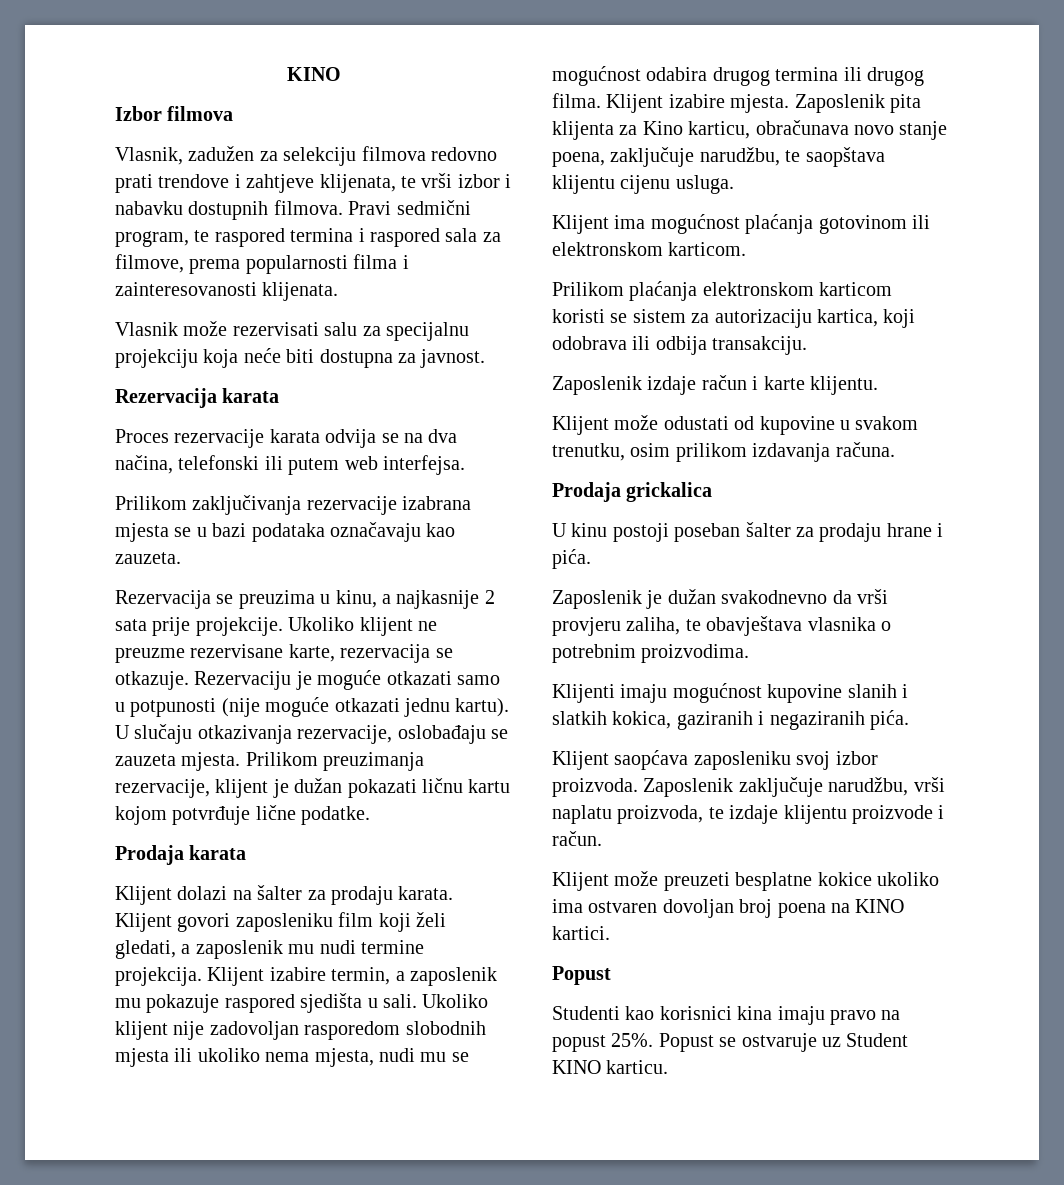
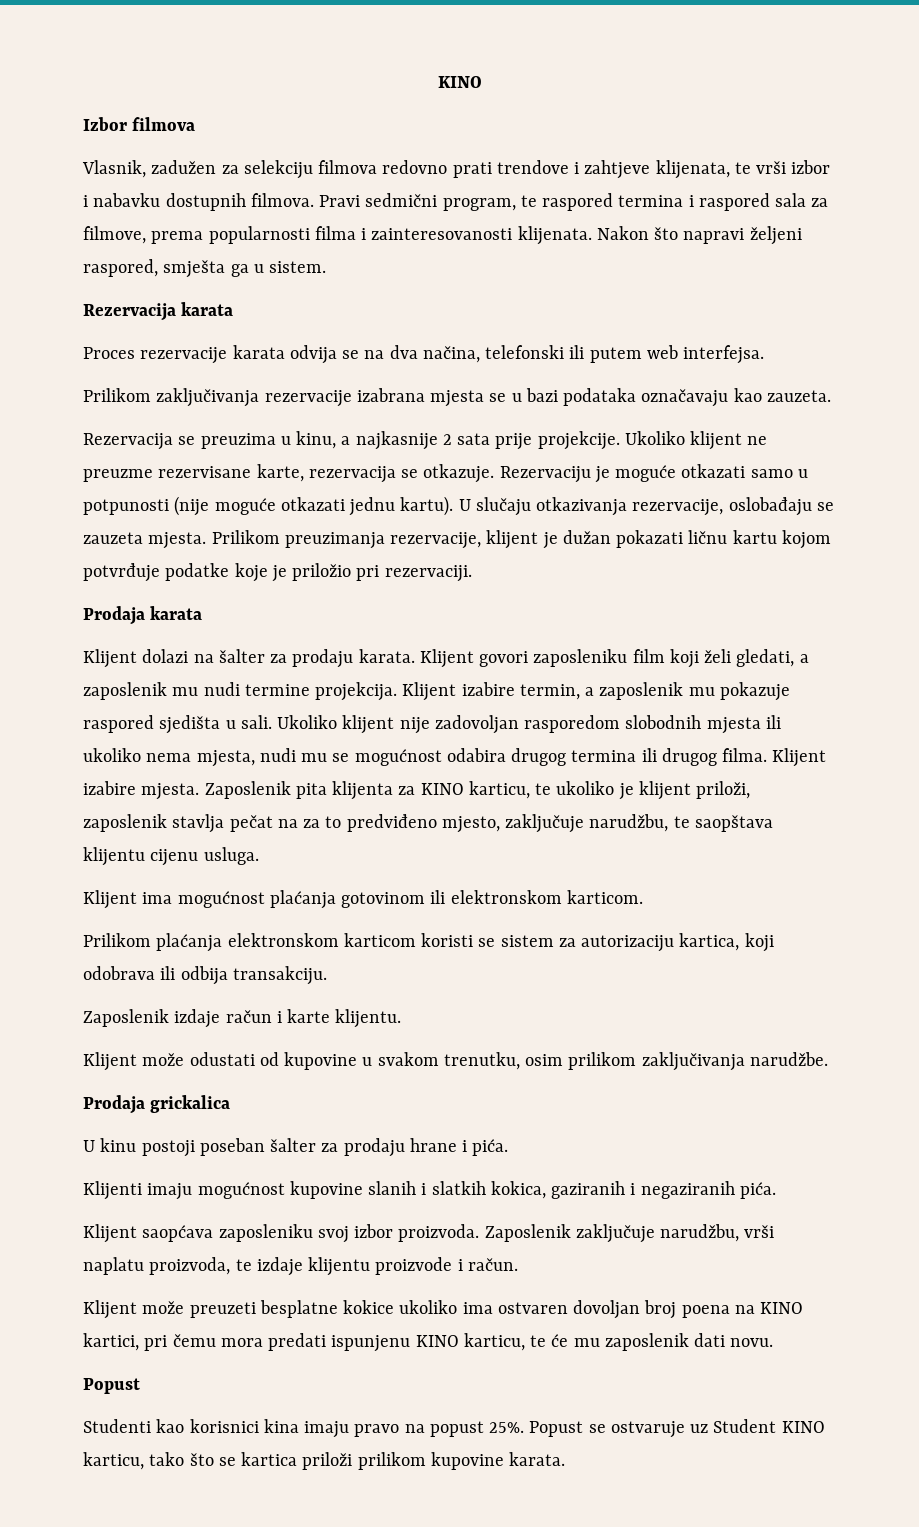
- Pravi sedmični program, te raspored termina i raspored sala za filmove, prema popularnosti filma i zainteresovanosti klijenata.
- Vlasnik može rezervisati salu za specijalnu projekciju koja neće biti dostupna za javnost.
+ Pravi sedmični program, te raspored termina i raspored sala za filmove, prema popularnosti filma i zainteresovanosti klijenata. Nakon što napravi željeni raspored, smješta ga u sistem.
- Prilikom preuzimanja rezervacije, klijent je dužan pokazati ličnu kartu kojom potvrđuje lične podatke.
+ Prilikom preuzimanja rezervacije, klijent je dužan pokazati ličnu kartu kojom potvrđuje podatke koje je priložio pri rezervaciji.
- Zaposlenik pita klijenta za Kino karticu, obračunava novo stanje poena, zaključuje narudžbu, te saopštava klijentu cijenu usluga.
+ Zaposlenik pita klijenta za KINO karticu, te ukoliko je klijent priloži, zaposlenik stavlja pečat na za to predviđeno mjesto, zaključuje narudžbu, te saopštava klijentu cijenu usluga.
- Klijent može odustati od kupovine u svakom trenutku, osim prilikom izdavanja računa.
+ Klijent može odustati od kupovine u svakom trenutku, osim prilikom zaključivanja narudžbe.
- Zaposlenik je dužan svakodnevno da vrši provjeru zaliha, te obavještava vlasnika o potrebnim proizvodima.
- Klijent može preuzeti besplatne kokice ukoliko ima ostvaren dovoljan broj poena na KINO kartici.
+ Klijent može preuzeti besplatne kokice ukoliko ima ostvaren dovoljan broj poena na KINO kartici, pri čemu mora predati ispunjenu KINO karticu, te će mu zaposlenik dati novu.
- Popust se ostvaruje uz Student KINO karticu.
+ Popust se ostvaruje uz Student KINO karticu, tako što se kartica priloži prilikom kupovine karata.

